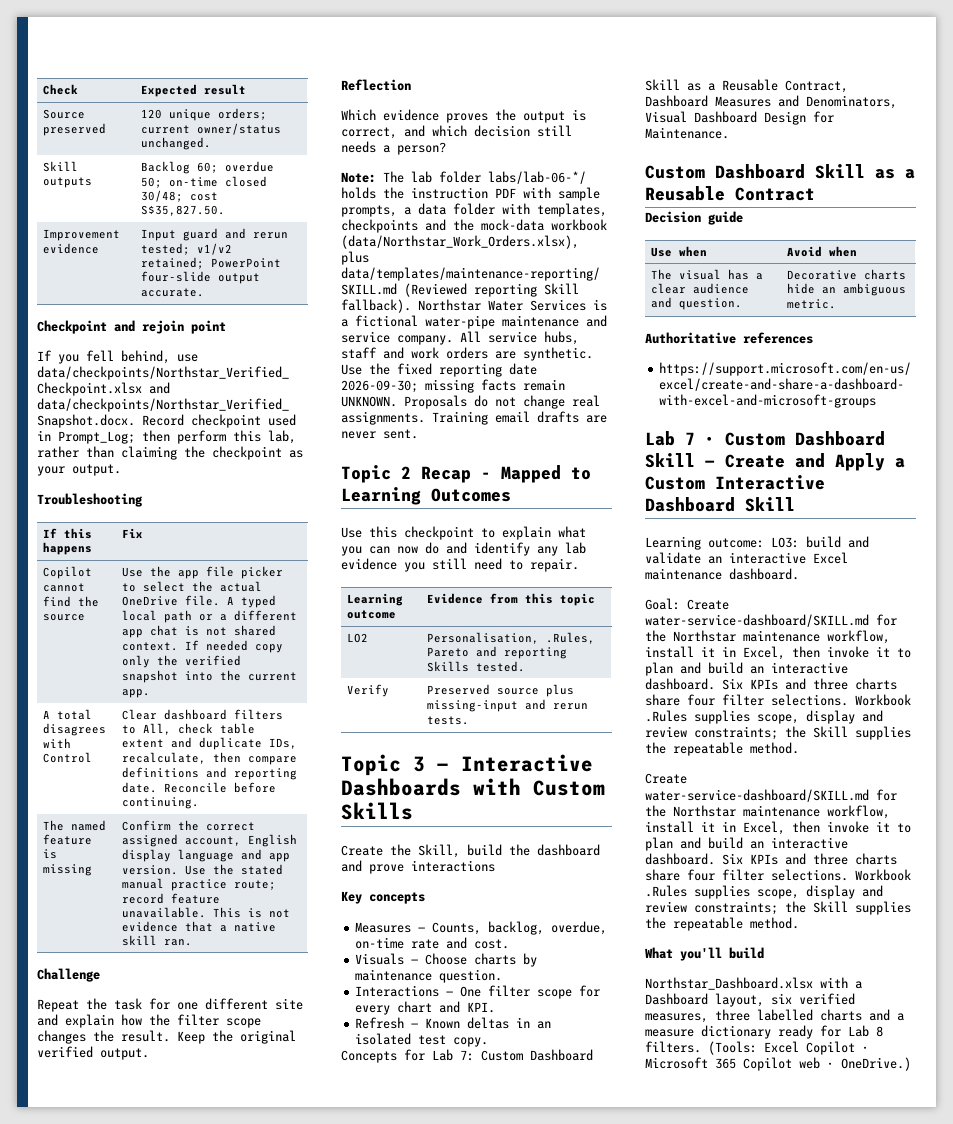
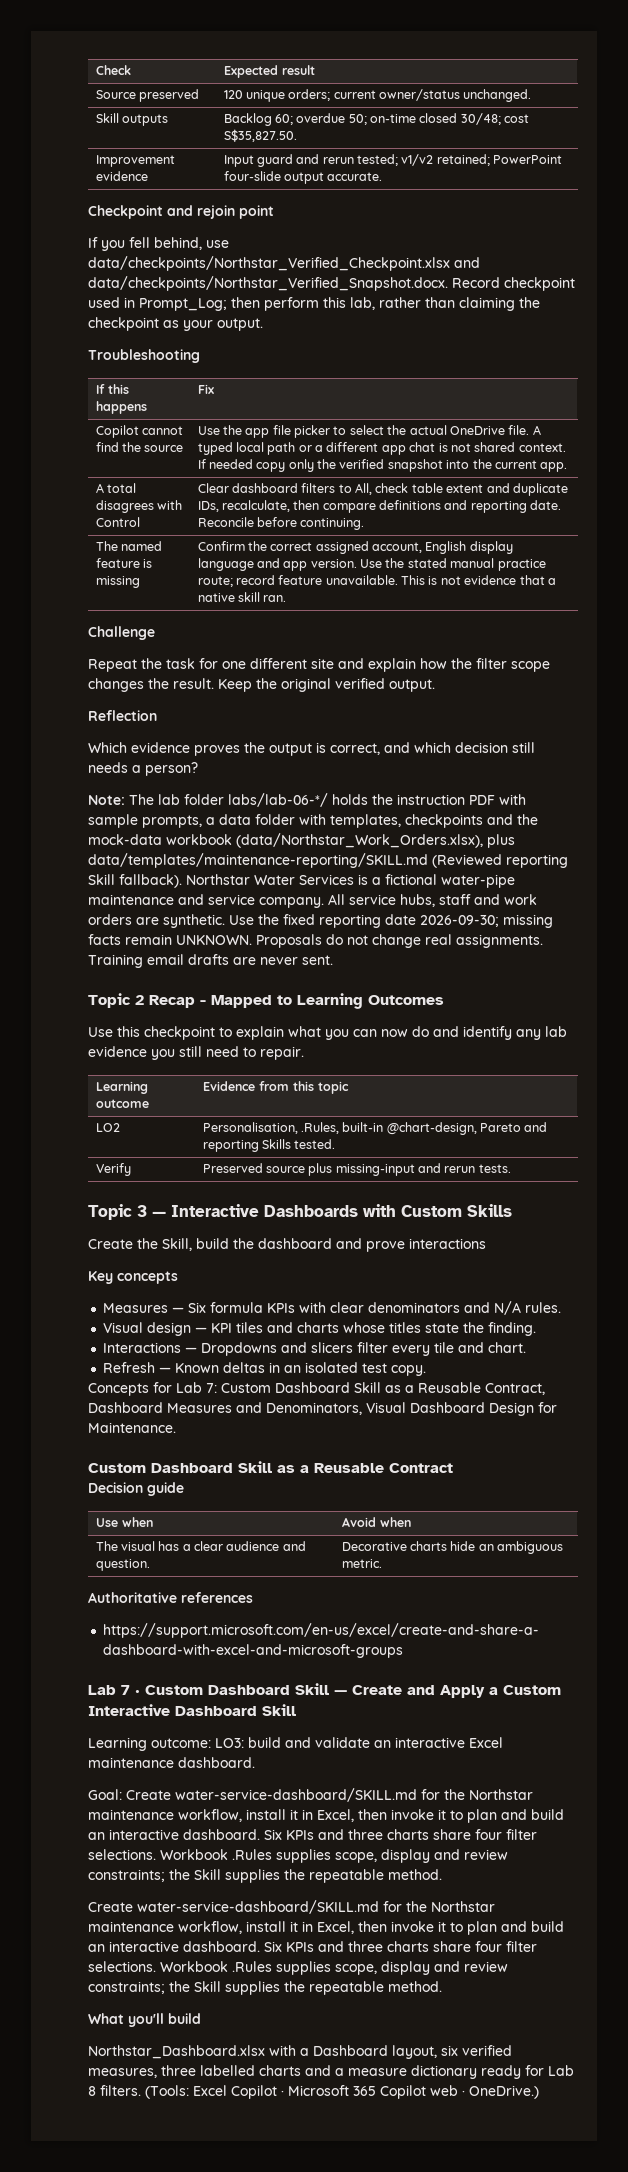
- LO2 | Personalisation, .Rules, Pareto and reporting Skills tested.
+ LO2 | Personalisation, .Rules, built-in @chart-design, Pareto and reporting Skills tested.
- Measures — Counts, backlog, overdue, on-time rate and cost.
- Visuals — Choose charts by maintenance question.
- Interactions — One filter scope for every chart and KPI.
+ Measures — Six formula KPIs with clear denominators and N/A rules.
+ Visual design — KPI tiles and charts whose titles state the finding.
+ Interactions — Dropdowns and slicers filter every tile and chart.

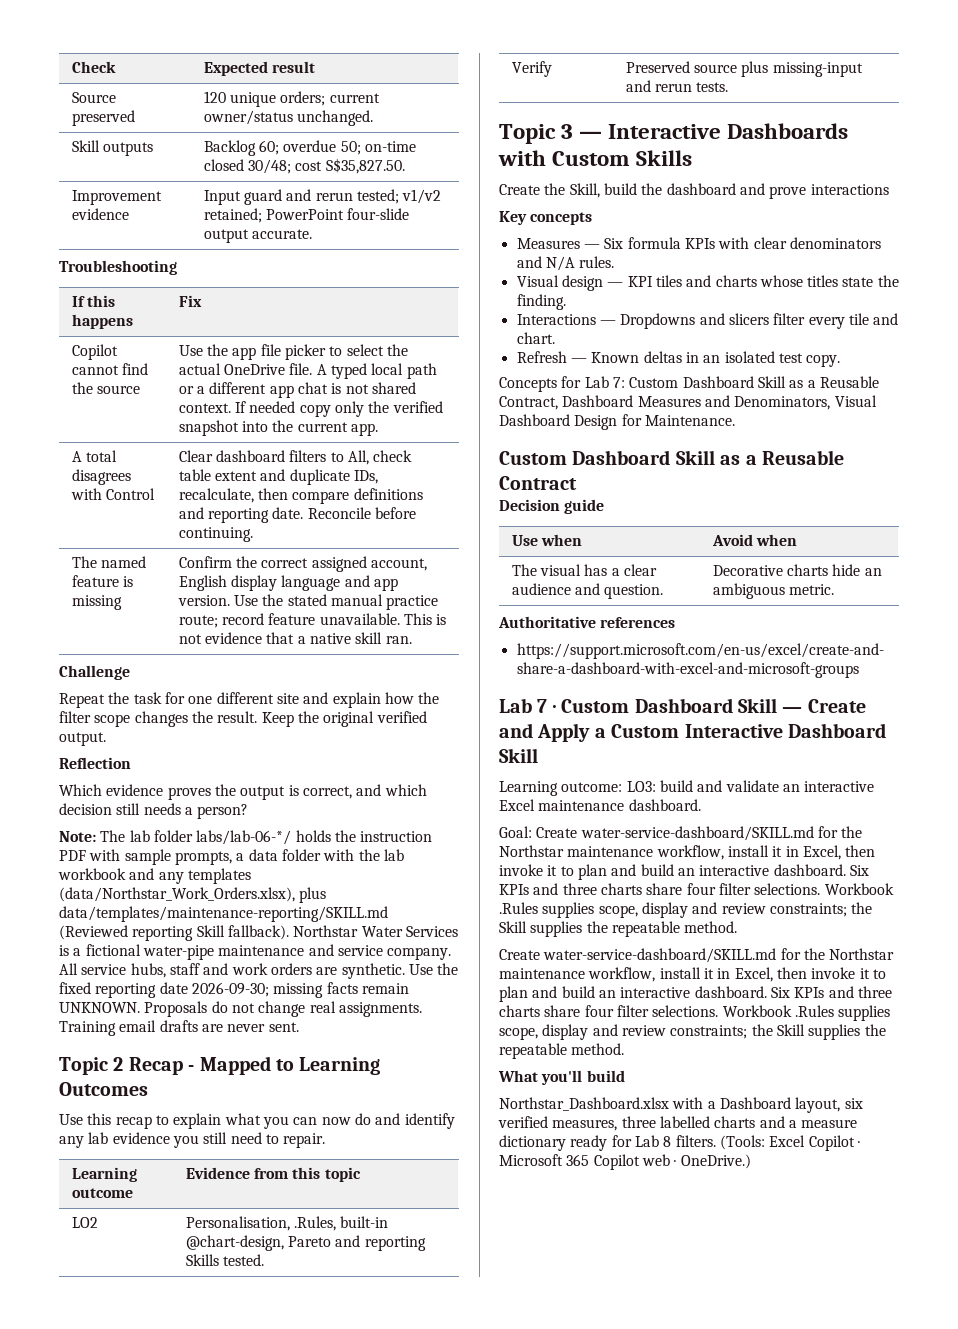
- Checkpoint and rejoin point
- If you fell behind, use data/checkpoints/Northstar_Verified_Checkpoint.xlsx and data/checkpoints/Northstar_Verified_Snapshot.docx. Record checkpoint used in Prompt_Log; then perform this lab, rather than claiming the checkpoint as your output.
- Note: The lab folder labs/lab-06-*/ holds the instruction PDF with sample prompts, a data folder with templates, checkpoints and the mock-data workbook (data/Northstar_Work_Orders.xlsx), plus data/templates/maintenance-reporting/SKILL.md (Reviewed reporting Skill fallback).
+ Note: The lab folder labs/lab-06-*/ holds the instruction PDF with sample prompts, a data folder with the lab workbook and any templates (data/Northstar_Work_Orders.xlsx), plus data/templates/maintenance-reporting/SKILL.md (Reviewed reporting Skill fallback).
- Use this checkpoint to explain what you can now do and identify any lab evidence you still need to repair.
+ Use this recap to explain what you can now do and identify any lab evidence you still need to repair.

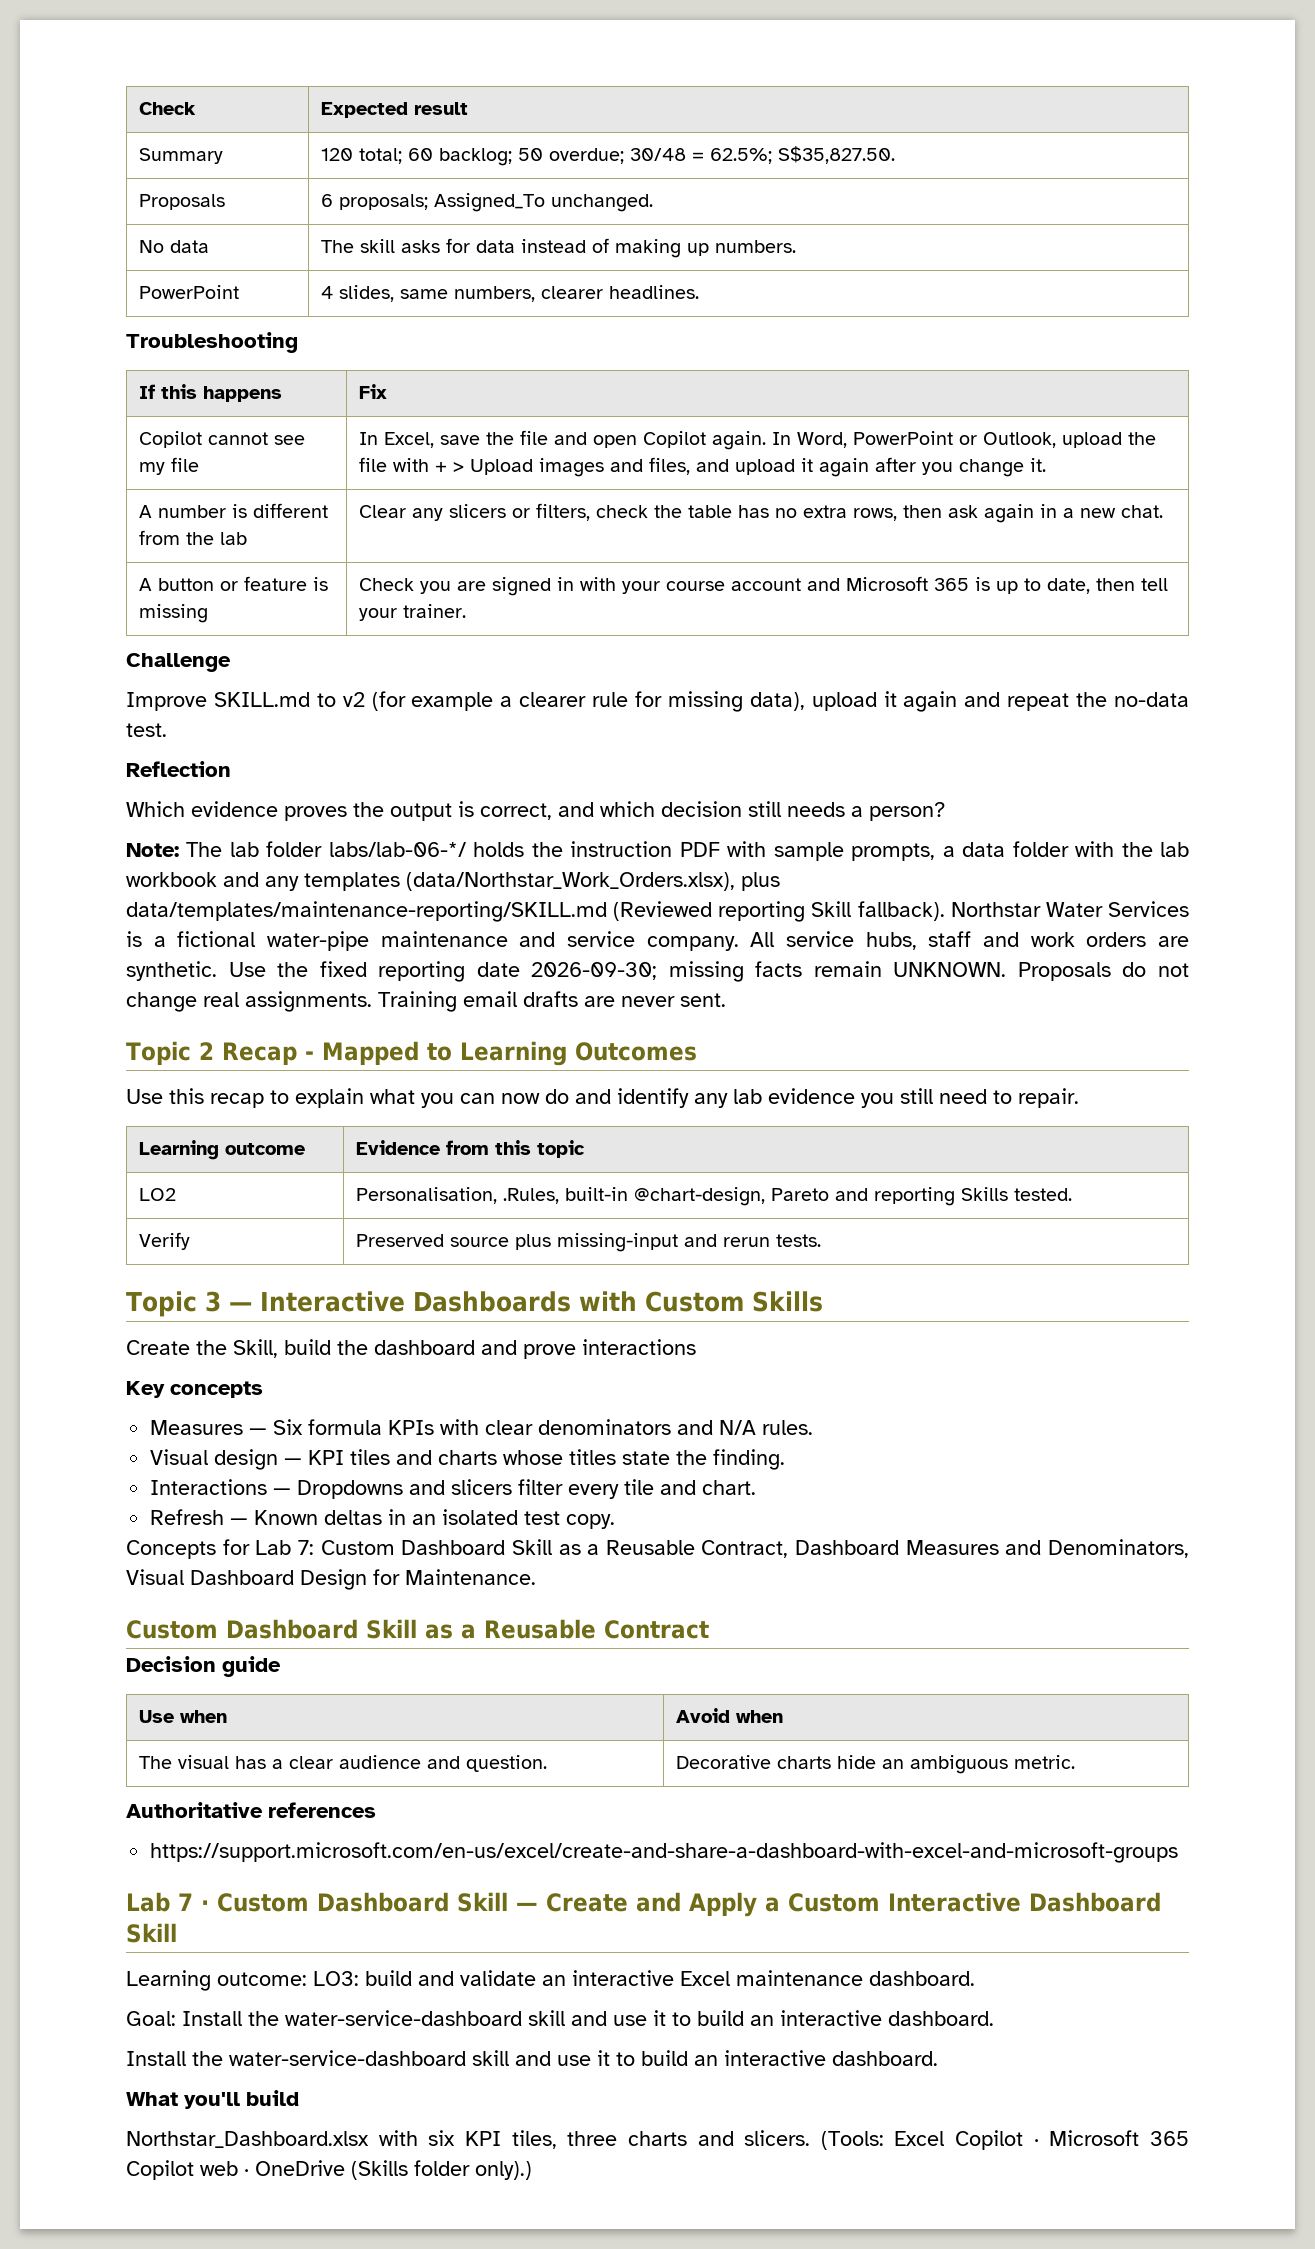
- Source preserved | 120 unique orders; current owner/status unchanged.
- Skill outputs | Backlog 60; overdue 50; on-time closed 30/48; cost S$35,827.50.
- Improvement evidence | Input guard and rerun tested; v1/v2 retained; PowerPoint four-slide output accurate.
+ Summary | 120 total; 60 backlog; 50 overdue; 30/48 = 62.5%; S$35,827.50.
+ Proposals | 6 proposals; Assigned_To unchanged.
+ No data | The skill asks for data instead of making up numbers.
+ PowerPoint | 4 slides, same numbers, clearer headlines.
- Copilot cannot find the source | Use the app file picker to select the actual OneDrive file. A typed local path or a different app chat is not shared context. If needed copy only the verified snapshot into the current app.
- A total disagrees with Control | Clear dashboard filters to All, check table extent and duplicate IDs, recalculate, then compare definitions and reporting date. Reconcile before continuing.
- The named feature is missing | Confirm the correct assigned account, English display language and app version. Use the stated manual practice route; record feature unavailable. This is not evidence that a native skill ran.
+ Copilot cannot see my file | In Excel, save the file and open Copilot again. In Word, PowerPoint or Outlook, upload the file with + > Upload images and files, and upload it again after you change it.
+ A number is different from the lab | Clear any slicers or filters, check the table has no extra rows, then ask again in a new chat.
+ A button or feature is missing | Check you are signed in with your course account and Microsoft 365 is up to date, then tell your trainer.
  Challenge
- Repeat the task for one different site and explain how the filter scope changes the result. Keep the original verified output.
+ Improve SKILL.md to v2 (for example a clearer rule for missing data), upload it again and repeat the no-data test.
- Goal: Create water-service-dashboard/SKILL.md for the Northstar maintenance workflow, install it in Excel, then invoke it to plan and build an interactive dashboard. Six KPIs and three charts share four filter selections. Workbook .Rules supplies scope, display and review constraints; the Skill supplies the repeatable method.
- Create water-service-dashboard/SKILL.md for the Northstar maintenance workflow, install it in Excel, then invoke it to plan and build an interactive dashboard. Six KPIs and three charts share four filter selections. Workbook .Rules supplies scope, display and review constraints; the Skill supplies the repeatable method.
+ Goal: Install the water-service-dashboard skill and use it to build an interactive dashboard.
+ Install the water-service-dashboard skill and use it to build an interactive dashboard.
- Northstar_Dashboard.xlsx with a Dashboard layout, six verified measures, three labelled charts and a measure dictionary ready for Lab 8 filters.
+ Northstar_Dashboard.xlsx with six KPI tiles, three charts and slicers.
- (Tools: Excel Copilot · Microsoft 365 Copilot web · OneDrive.)
+ (Tools: Excel Copilot · Microsoft 365 Copilot web · OneDrive (Skills folder only).)

